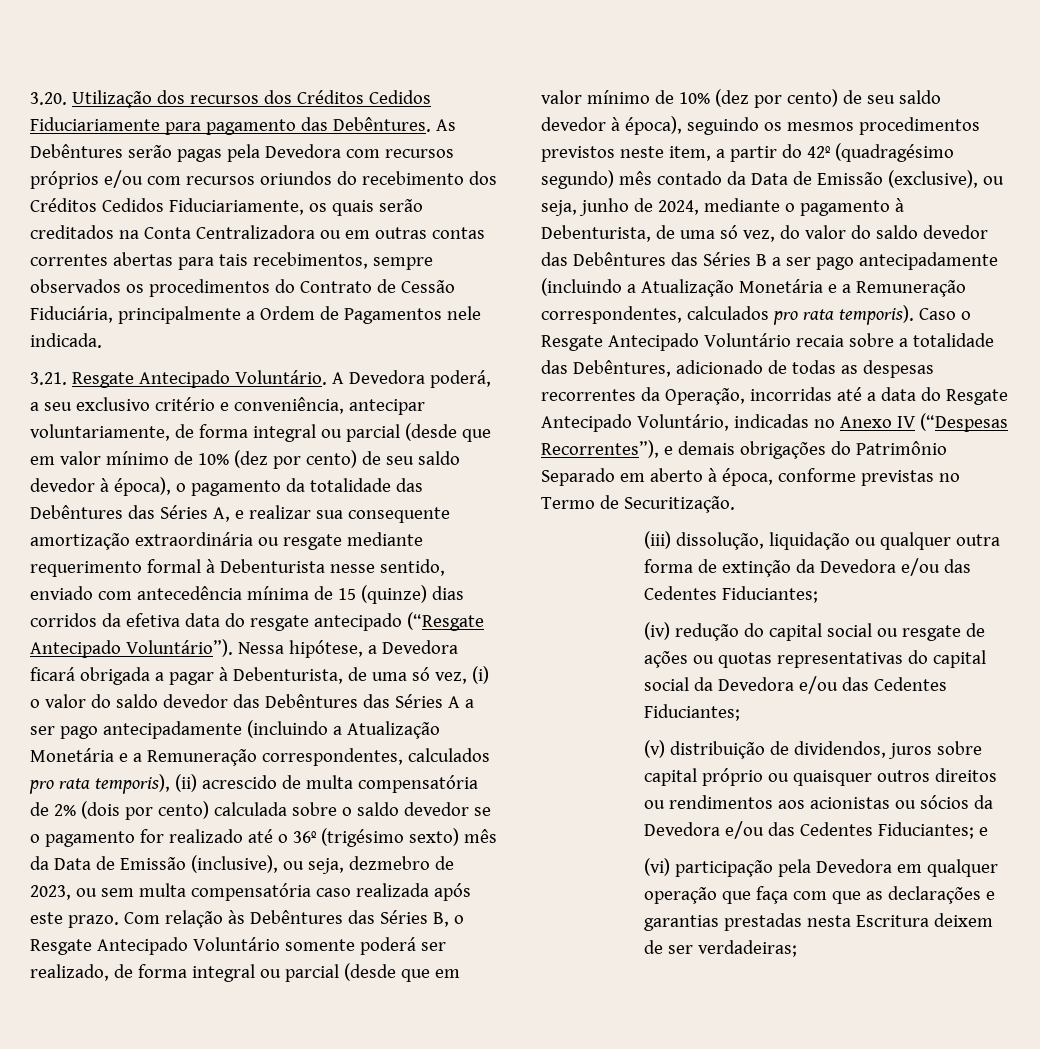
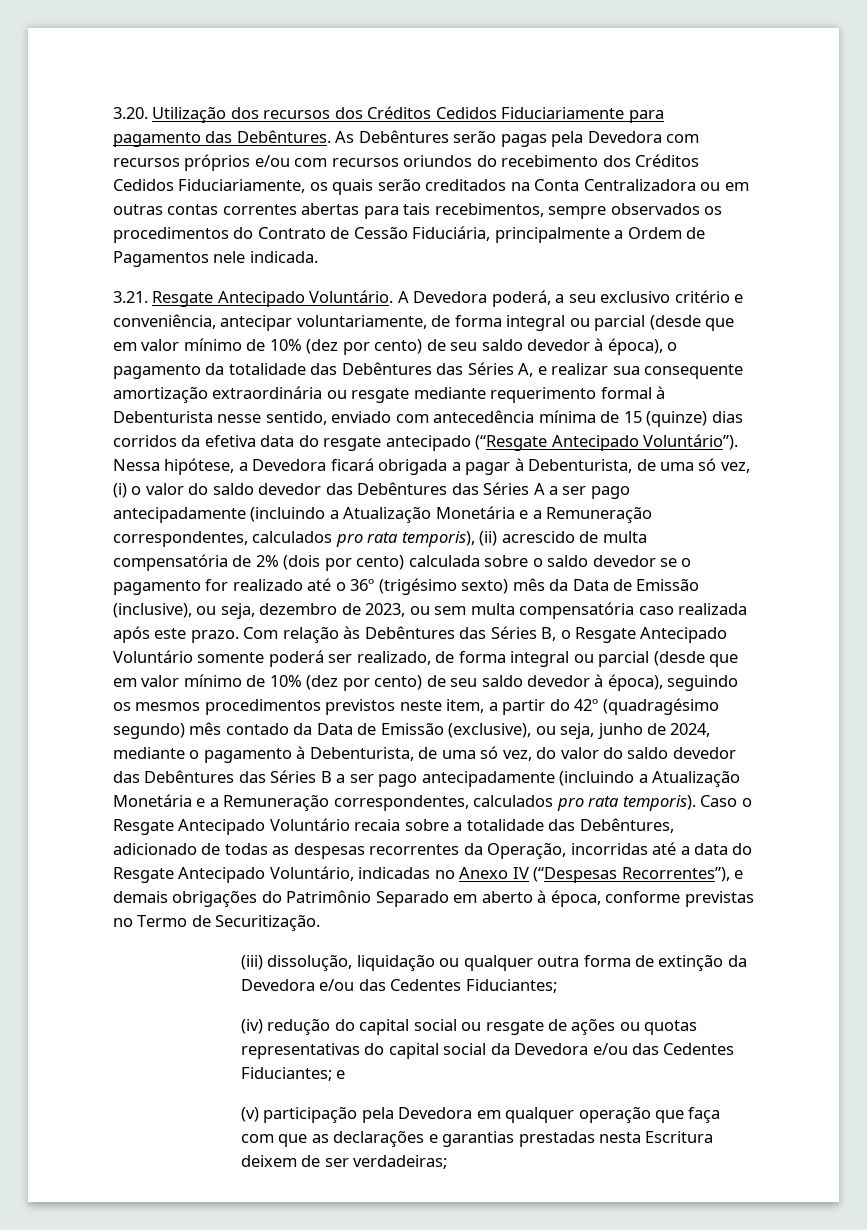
- Nessa hipótese, a Devedora ficará obrigada a pagar à Debenturista, de uma só vez, (i) o valor do saldo devedor das Debêntures das Séries A a ser pago antecipadamente (incluindo a Atualização Monetária e a Remuneração correspondentes, calculados pro rata temporis), (ii) acrescido de multa compensatória de 2% (dois por cento) calculada sobre o saldo devedor se o pagamento for realizado até o 36º (trigésimo sexto) mês da Data de Emissão (inclusive), ou seja, dezmebro de 2023, ou sem multa compensatória caso realizada após este prazo.
+ Nessa hipótese, a Devedora ficará obrigada a pagar à Debenturista, de uma só vez, (i) o valor do saldo devedor das Debêntures das Séries A a ser pago antecipadamente (incluindo a Atualização Monetária e a Remuneração correspondentes, calculados pro rata temporis), (ii) acrescido de multa compensatória de 2% (dois por cento) calculada sobre o saldo devedor se o pagamento for realizado até o 36º (trigésimo sexto) mês da Data de Emissão (inclusive), ou seja, dezembro de 2023, ou sem multa compensatória caso realizada após este prazo.
- (iv) redução do capital social ou resgate de ações ou quotas representativas do capital social da Devedora e/ou das Cedentes Fiduciantes;
+ (iv) redução do capital social ou resgate de ações ou quotas representativas do capital social da Devedora e/ou das Cedentes Fiduciantes; e
- (v) distribuição de dividendos, juros sobre capital próprio ou quaisquer outros direitos ou rendimentos aos acionistas ou sócios da Devedora e/ou das Cedentes Fiduciantes; e
- (vi) participação pela Devedora em qualquer operação que faça com que as declarações e garantias prestadas nesta Escritura deixem de ser verdadeiras;
+ (v) participação pela Devedora em qualquer operação que faça com que as declarações e garantias prestadas nesta Escritura deixem de ser verdadeiras;

